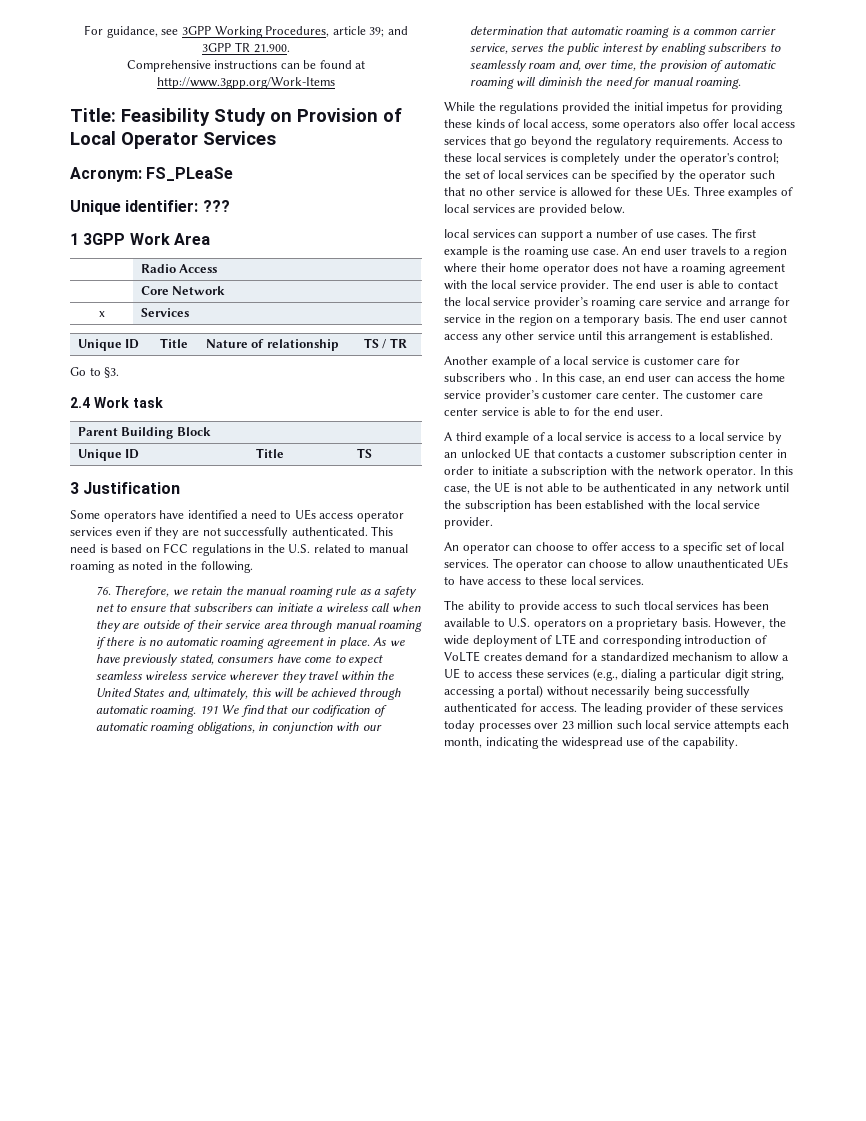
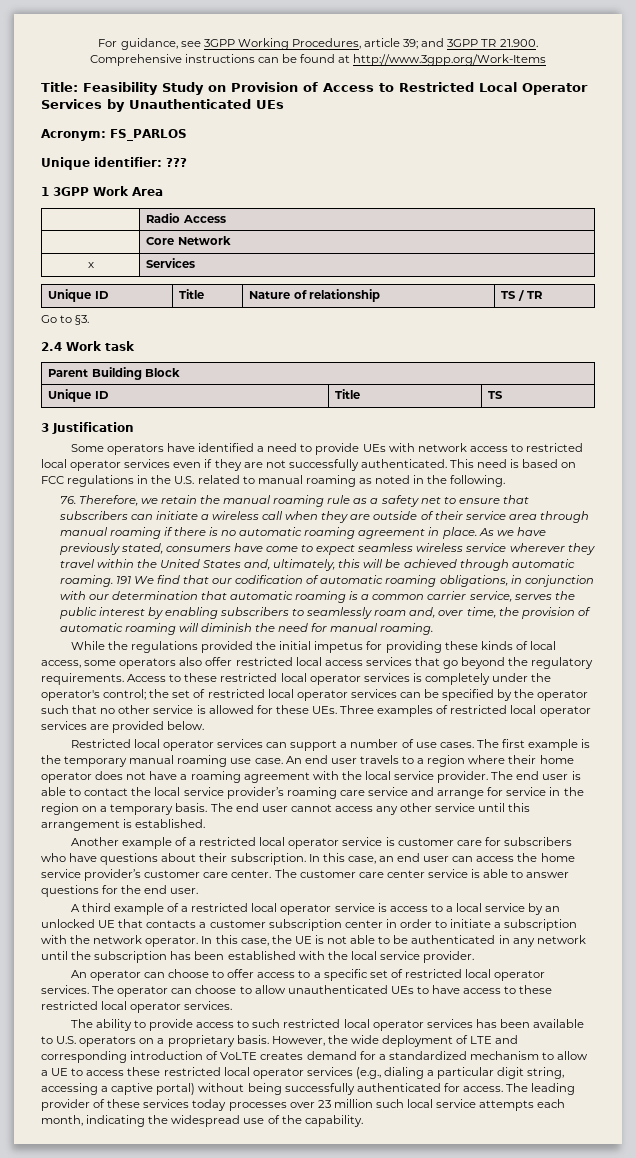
- Title: Feasibility Study on Provision of Local Operator Services
+ Title: Feasibility Study on Provision of Access to Restricted Local Operator Services by Unauthenticated UEs
- Acronym: FS_PLeaSe
+ Acronym: FS_PARLOS
- Some operators have identified a need to UEs access operator services even if they are not successfully authenticated.
+ Some operators have identified a need to provide UEs with network access to restricted local operator services even if they are not successfully authenticated.
- While the regulations provided the initial impetus for providing these kinds of local access, some operators also offer local access services that go beyond the regulatory requirements.
+ While the regulations provided the initial impetus for providing these kinds of local access, some operators also offer restricted local access services that go beyond the regulatory requirements.
- Access to these local services is completely under the operator's control; the set of local services can be specified by the operator such that no other service is allowed for these UEs. Three examples of local services are provided below.
+ Access to these restricted local operator services is completely under the operator's control; the set of restricted local operator services can be specified by the operator such that no other service is allowed for these UEs. Three examples of restricted local operator services are provided below.
- local services can support a number of use cases.
+ Restricted local operator services can support a number of use cases.
- The first example is the roaming use case.
+ The first example is the temporary manual roaming use case.
- Another example of a local service is customer care for subscribers who .
+ Another example of a restricted local operator service is customer care for subscribers who have questions about their subscription.
- The customer care center service is able to for the end user.
+ The customer care center service is able to answer questions for the end user.
- A third example of a local service is access to a local service by an unlocked UE that contacts a customer subscription center in order to initiate a subscription with the network operator.
+ A third example of a restricted local operator service is access to a local service by an unlocked UE that contacts a customer subscription center in order to initiate a subscription with the network operator.
- An operator can choose to offer access to a specific set of local services.
+ An operator can choose to offer access to a specific set of restricted local operator services.
- The operator can choose to allow unauthenticated UEs to have access to these local services.
+ The operator can choose to allow unauthenticated UEs to have access to these restricted local operator services.
- The ability to provide access to such tlocal services has been available to U.S. operators on a proprietary basis.
+ The ability to provide access to such restricted local operator services has been available to U.S. operators on a proprietary basis.
- However, the wide deployment of LTE and corresponding introduction of VoLTE creates demand for a standardized mechanism to allow a UE to access these services (e.g., dialing a particular digit string, accessing a portal) without necessarily being successfully authenticated for access.
+ However, the wide deployment of LTE and corresponding introduction of VoLTE creates demand for a standardized mechanism to allow a UE to access these restricted local operator services (e.g., dialing a particular digit string, accessing a captive portal) without being successfully authenticated for access.

